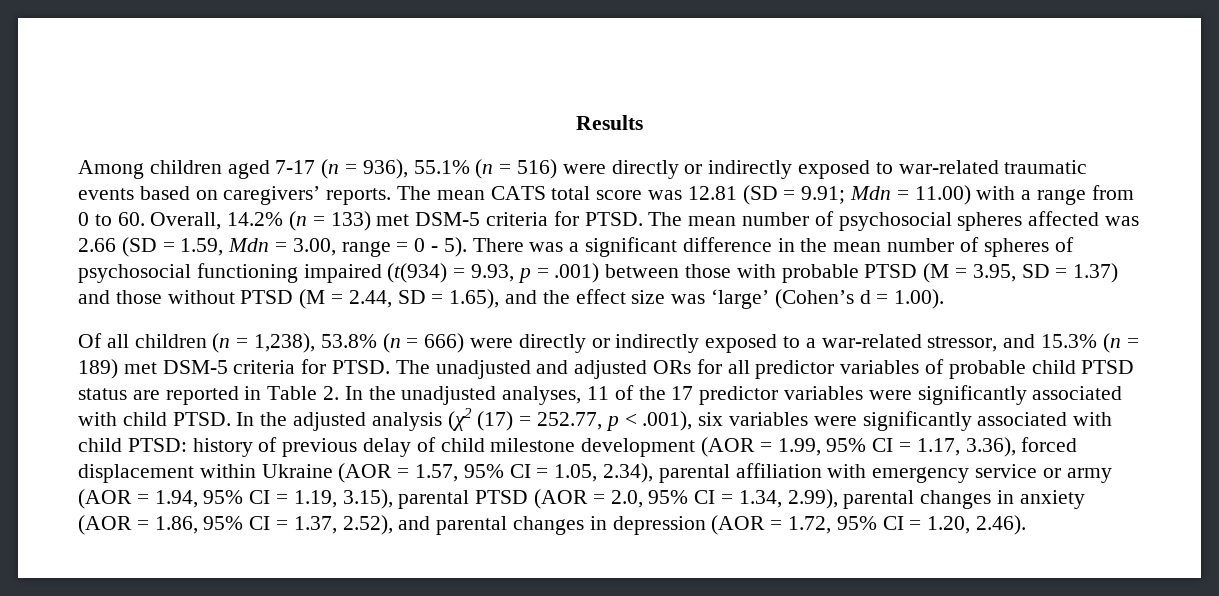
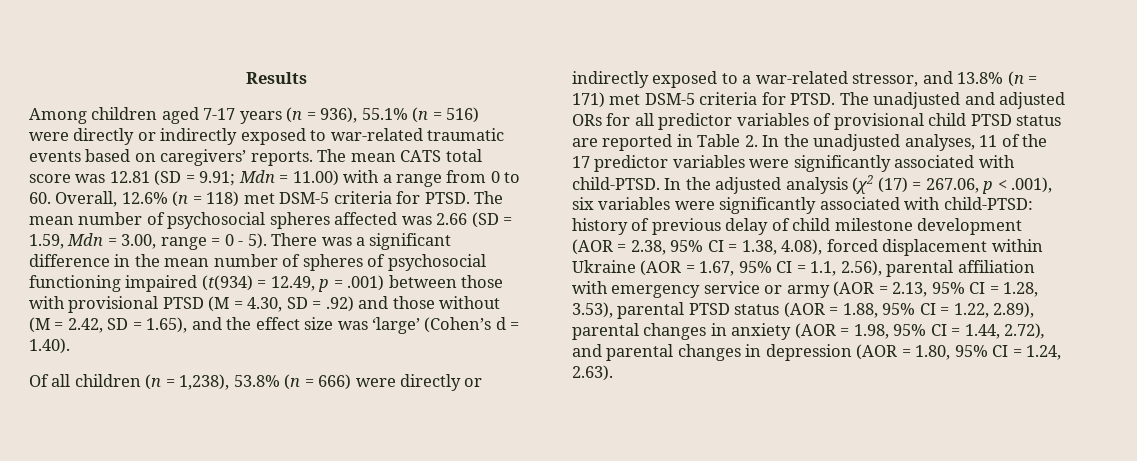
- Among children aged 7-17 (n = 936), 55.1% (n = 516) were directly or indirectly exposed to war-related traumatic events based on caregivers’ reports.
+ Among children aged 7-17 years (n = 936), 55.1% (n = 516) were directly or indirectly exposed to war-related traumatic events based on caregivers’ reports.
- The mean CATS total score was 12.81 (SD = 9.91; Mdn = 11.00) with a range from 0 to 60. Overall, 14.2% (n = 133) met DSM-5 criteria for PTSD.
+ The mean CATS total score was 12.81 (SD = 9.91; Mdn = 11.00) with a range from 0 to 60. Overall, 12.6% (n = 118) met DSM-5 criteria for PTSD.
- There was a significant difference in the mean number of spheres of psychosocial functioning impaired (t(934) = 9.93, p = .001) between those with probable PTSD (M = 3.95, SD = 1.37) and those without PTSD (M = 2.44, SD = 1.65), and the effect size was ‘large’ (Cohen’s d = 1.00).
+ There was a significant difference in the mean number of spheres of psychosocial functioning impaired (t(934) = 12.49, p = .001) between those with provisional PTSD (M = 4.30, SD = .92) and those without (M = 2.42, SD = 1.65), and the effect size was ‘large’ (Cohen’s d = 1.40).
- Of all children (n = 1,238), 53.8% (n = 666) were directly or indirectly exposed to a war-related stressor, and 15.3% (n = 189) met DSM-5 criteria for PTSD.
+ Of all children (n = 1,238), 53.8% (n = 666) were directly or indirectly exposed to a war-related stressor, and 13.8% (n = 171) met DSM-5 criteria for PTSD.
- The unadjusted and adjusted ORs for all predictor variables of probable child PTSD status are reported in Table 2. In the unadjusted analyses, 11 of the 17 predictor variables were significantly associated with child PTSD.
+ The unadjusted and adjusted ORs for all predictor variables of provisional child PTSD status are reported in Table 2. In the unadjusted analyses, 11 of the 17 predictor variables were significantly associated with child-PTSD.
- In the adjusted analysis (χ2 (17) = 252.77, p < .001), six variables were significantly associated with child PTSD: history of previous delay of child milestone development (AOR = 1.99, 95% CI = 1.17, 3.36), forced displacement within Ukraine (AOR = 1.57, 95% CI = 1.05, 2.34), parental affiliation with emergency service or army (AOR = 1.94, 95% CI = 1.19, 3.15), parental PTSD (AOR = 2.0, 95% CI = 1.34, 2.99), parental changes in anxiety (AOR = 1.86, 95% CI = 1.37, 2.52), and parental changes in depression (AOR = 1.72, 95% CI = 1.20, 2.46).
+ In the adjusted analysis (χ2 (17) = 267.06, p < .001), six variables were significantly associated with child-PTSD: history of previous delay of child milestone development (AOR = 2.38, 95% CI = 1.38, 4.08), forced displacement within Ukraine (AOR = 1.67, 95% CI = 1.1, 2.56), parental affiliation with emergency service or army (AOR = 2.13, 95% CI = 1.28, 3.53), parental PTSD status (AOR = 1.88, 95% CI = 1.22, 2.89), parental changes in anxiety (AOR = 1.98, 95% CI = 1.44, 2.72), and parental changes in depression (AOR = 1.80, 95% CI = 1.24, 2.63).

